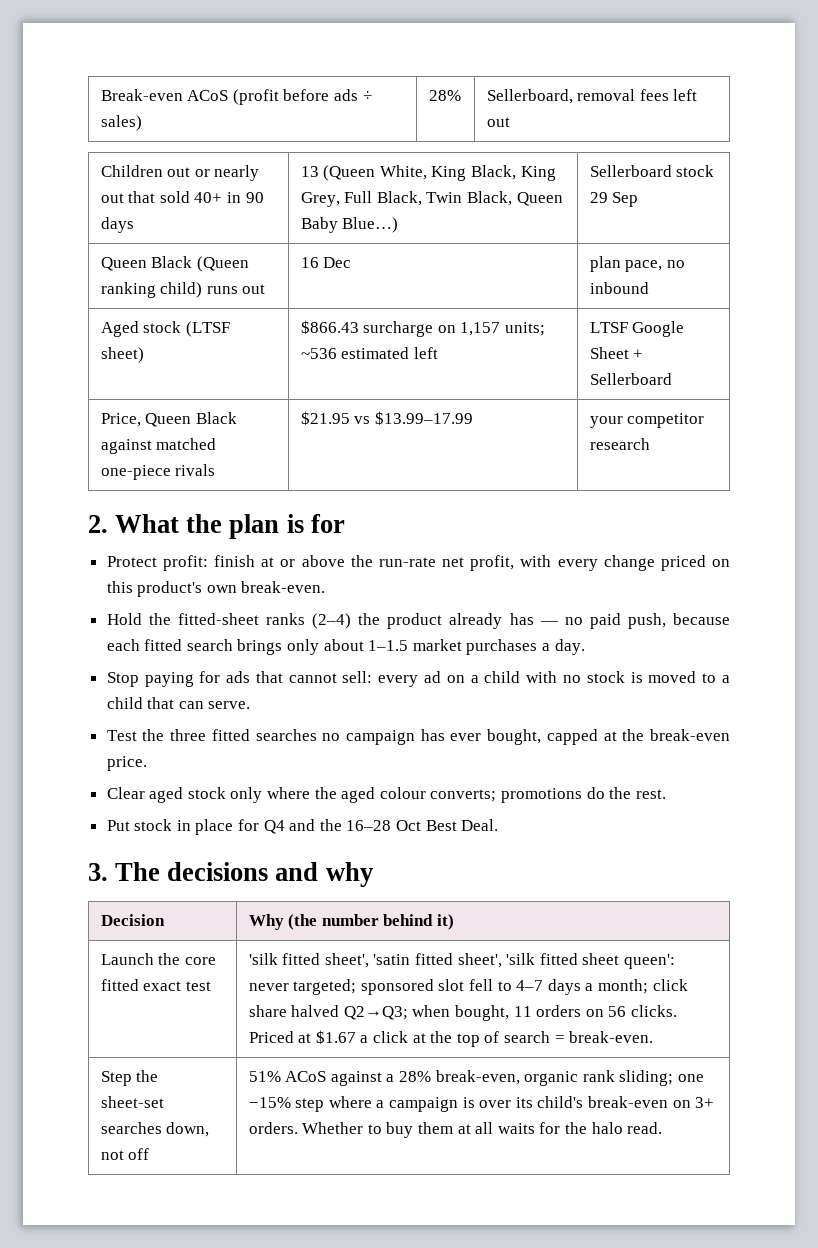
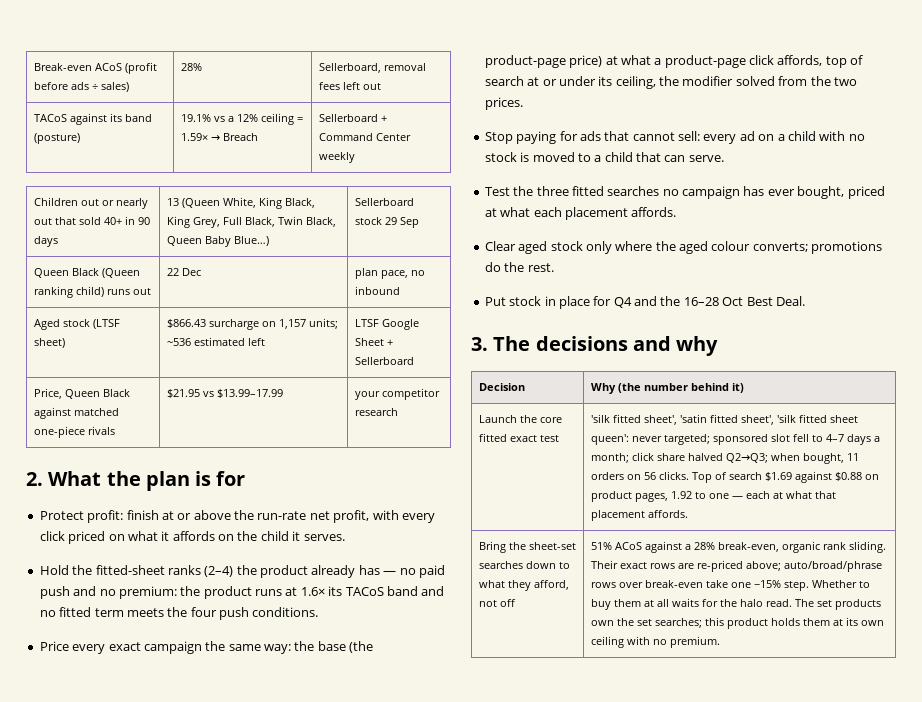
+ TACoS against its band (posture) | 19.1% vs a 12% ceiling = 1.59× → Breach | Sellerboard + Command Center weekly
- Queen Black (Queen ranking child) runs out | 16 Dec | plan pace, no inbound
+ Queen Black (Queen ranking child) runs out | 22 Dec | plan pace, no inbound
- Protect profit: finish at or above the run-rate net profit, with every change priced on this product's own break-even.
+ Protect profit: finish at or above the run-rate net profit, with every click priced on what it affords on the child it serves.
- Hold the fitted-sheet ranks (2–4) the product already has — no paid push, because each fitted search brings only about 1–1.5 market purchases a day.
+ Hold the fitted-sheet ranks (2–4) the product already has — no paid push and no premium: the product runs at 1.6× its TACoS band and no fitted term meets the four push conditions.
+ Price every exact campaign the same way: the base (the product-page price) at what a product-page click affords, top of search at or under its ceiling, the modifier solved from the two prices.
- Test the three fitted searches no campaign has ever bought, capped at the break-even price.
+ Test the three fitted searches no campaign has ever bought, priced at what each placement affords.
- Priced at $1.67 a click at the top of search = break-even.
- Step the sheet-set searches down, not off
+ Top of search $1.69 against $0.88 on product pages, 1.92 to one — each at what that placement affords.
+ Bring the sheet-set searches down to what they afford, not off
- 51% ACoS against a 28% break-even, organic rank sliding; one −15% step where a campaign is over its child's break-even on 3+ orders.
+ 51% ACoS against a 28% break-even, organic rank sliding. Their exact rows are re-priced above; auto/broad/phrase rows over break-even take one −15% step.
+ The set products own the set searches; this product holds them at its own ceiling with no premium.

